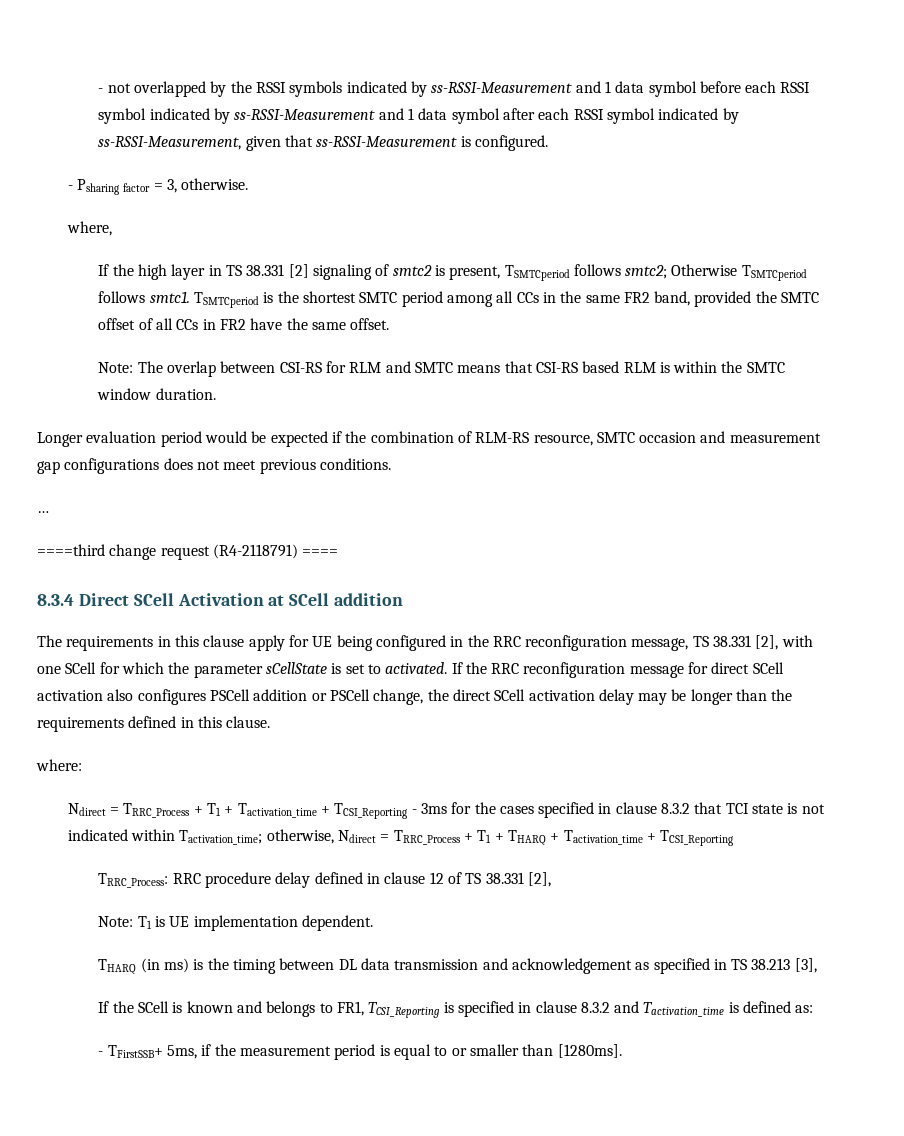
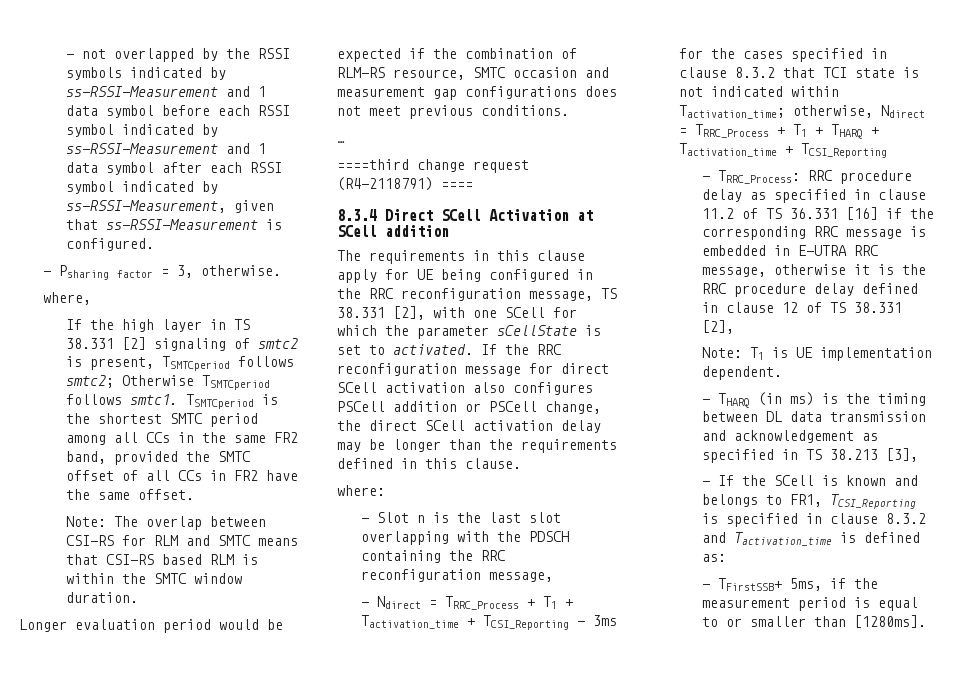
- Ndirect = TRRC_Process + T1 + Tactivation_time + TCSI_Reporting - 3ms for the cases specified in clause 8.3.2 that TCI state is not indicated within Tactivation_time; otherwise, Ndirect = TRRC_Process + T1 + THARQ + Tactivation_time + TCSI_Reporting
+ - Slot n is the last slot overlapping with the PDSCH containing the RRC reconfiguration message,
+ - Ndirect = TRRC_Process + T1 + Tactivation_time + TCSI_Reporting - 3ms for the cases specified in clause 8.3.2 that TCI state is not indicated within Tactivation_time; otherwise, Ndirect = TRRC_Process + T1 + THARQ + Tactivation_time + TCSI_Reporting
- TRRC_Process: RRC procedure delay defined in clause 12 of TS 38.331 [2],
+ - TRRC_Process: RRC procedure delay as specified in clause 11.2 of TS 36.331 [16] if the corresponding RRC message is embedded in E-UTRA RRC message, otherwise it is the RRC procedure delay defined in clause 12 of TS 38.331 [2],
- THARQ (in ms) is the timing between DL data transmission and acknowledgement as specified in TS 38.213 [3],
+ - THARQ (in ms) is the timing between DL data transmission and acknowledgement as specified in TS 38.213 [3],
- If the SCell is known and belongs to FR1, TCSI_Reporting is specified in clause 8.3.2 and Tactivation_time is defined as:
+ - If the SCell is known and belongs to FR1, TCSI_Reporting is specified in clause 8.3.2 and Tactivation_time is defined as:

